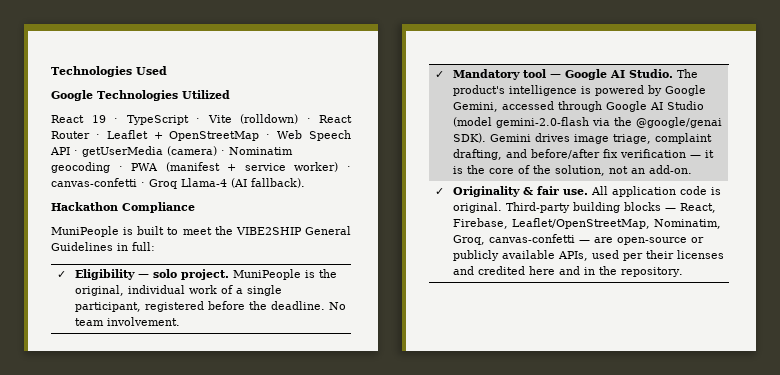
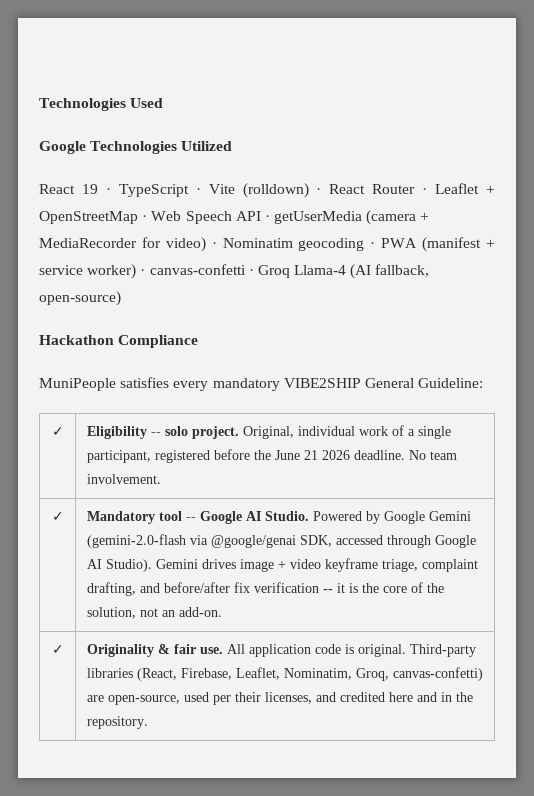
- React 19 · TypeScript · Vite (rolldown) · React Router · Leaflet + OpenStreetMap · Web Speech API · getUserMedia (camera) · Nominatim geocoding · PWA (manifest + service worker) · canvas-confetti · Groq Llama-4 (AI fallback).
+ React 19 · TypeScript · Vite (rolldown) · React Router · Leaflet + OpenStreetMap · Web Speech API · getUserMedia (camera + MediaRecorder for video) · Nominatim geocoding · PWA (manifest + service worker) · canvas-confetti · Groq Llama-4 (AI fallback, open-source)
- MuniPeople is built to meet the VIBE2SHIP General Guidelines in full:
+ MuniPeople satisfies every mandatory VIBE2SHIP General Guideline:
- ✓ | Eligibility — solo project. MuniPeople is the original, individual work of a single participant, registered before the deadline. No team involvement.
+ ✓ | Eligibility -- solo project. Original, individual work of a single participant, registered before the June 21 2026 deadline. No team involvement.
- Mandatory tool — Google AI Studio.
+ Mandatory tool -- Google AI Studio.
- The product's intelligence is powered by Google Gemini, accessed through Google AI Studio (model gemini-2.0-flash via the @google/genai SDK). Gemini drives image triage, complaint drafting, and before/after fix verification — it is the core of the solution, not an add-on.
+ Powered by Google Gemini (gemini-2.0-flash via @google/genai SDK, accessed through Google AI Studio). Gemini drives image + video keyframe triage, complaint drafting, and before/after fix verification -- it is the core of the solution, not an add-on.
- ✓ | Originality & fair use. All application code is original. Third-party building blocks — React, Firebase, Leaflet/OpenStreetMap, Nominatim, Groq, canvas-confetti — are open-source or publicly available APIs, used per their licenses and credited here and in the repository.
+ ✓ | Originality & fair use. All application code is original. Third-party libraries (React, Firebase, Leaflet, Nominatim, Groq, canvas-confetti) are open-source, used per their licenses, and credited here and in the repository.

